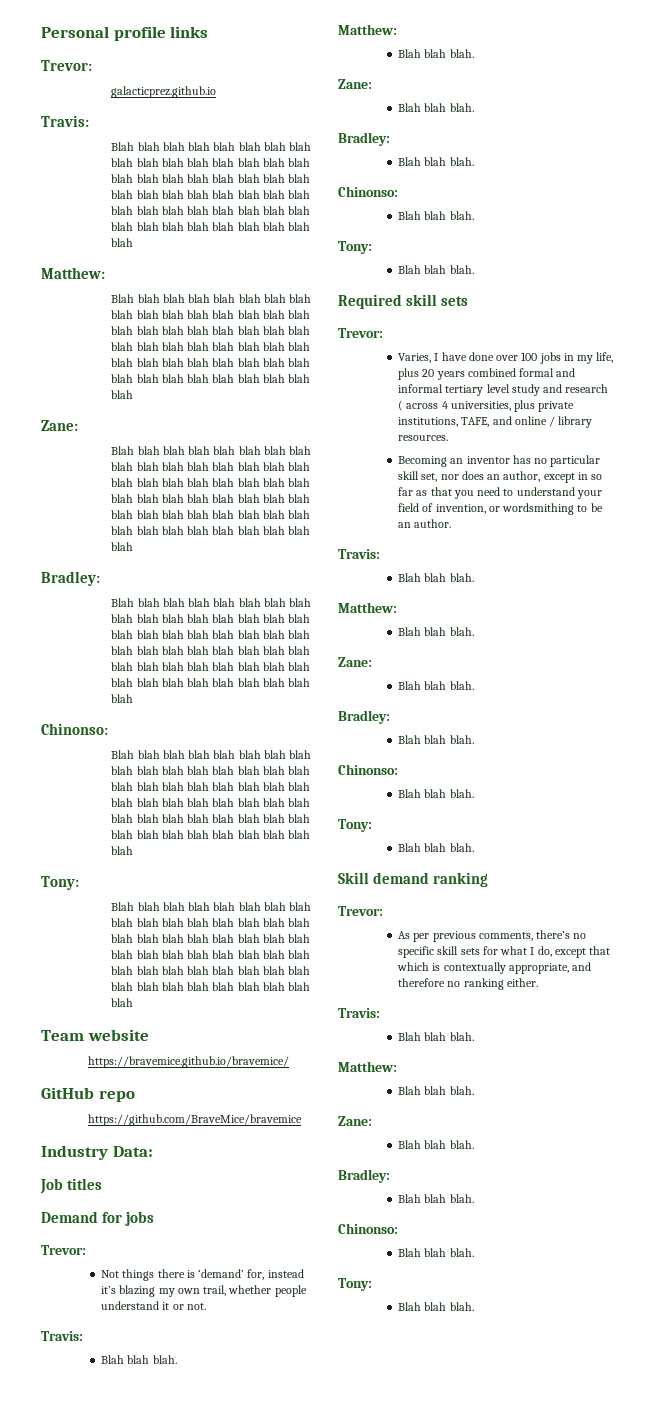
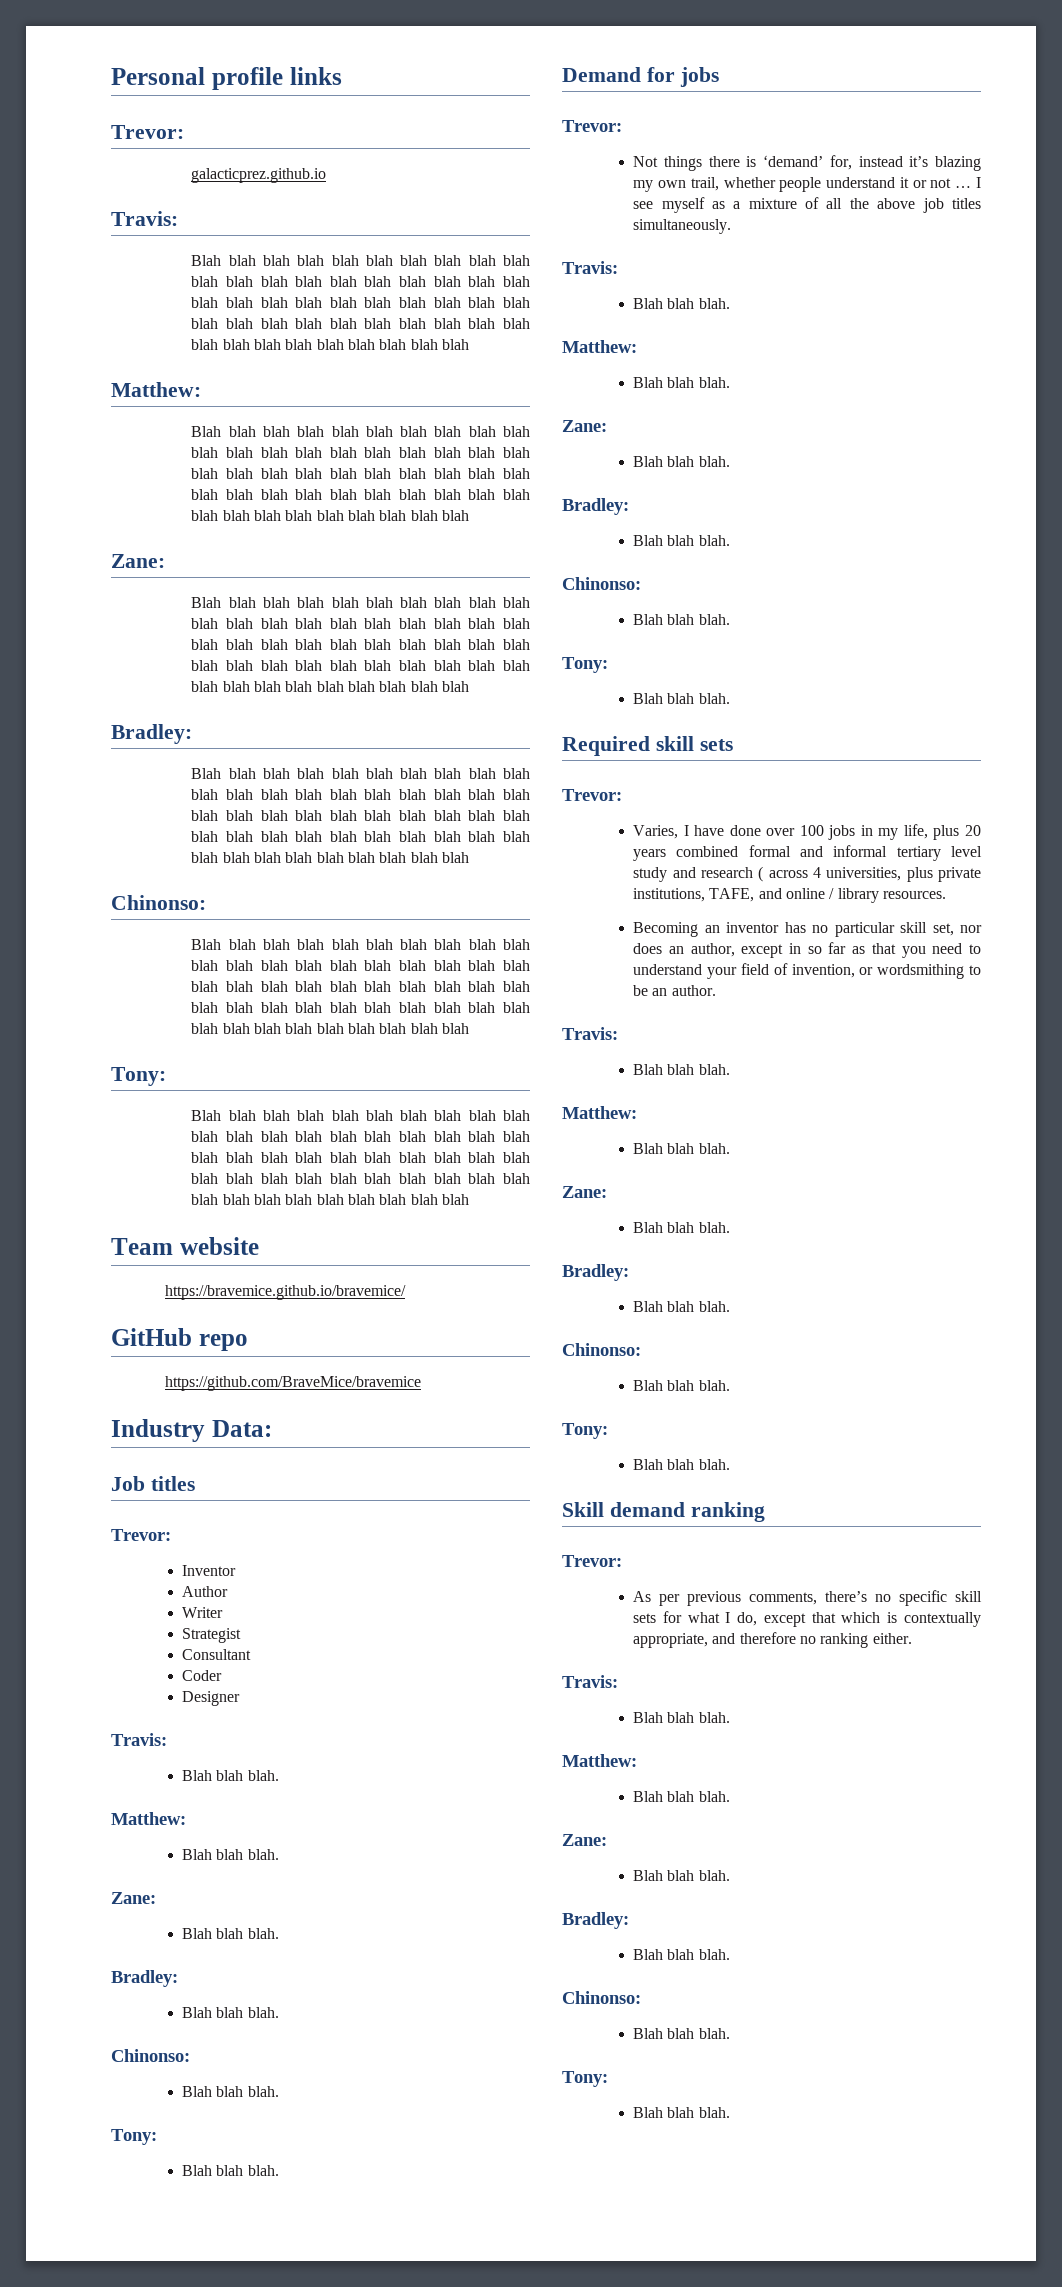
  Job titles
+ Trevor:
+ Inventor
+ Author
+ Writer
+ Strategist
+ Consultant
+ Coder
+ Designer
+ Travis:
+ Blah blah blah.
+ Matthew:
+ Blah blah blah.
+ Zane:
+ Blah blah blah.
+ Bradley:
+ Blah blah blah.
+ Chinonso:
+ Blah blah blah.
+ Tony:
+ Blah blah blah.
- Not things there is ‘demand’ for, instead it’s blazing my own trail, whether people understand it or not.
+ Not things there is ‘demand’ for, instead it’s blazing my own trail, whether people understand it or not … I see myself as a mixture of all the above job titles simultaneously.

